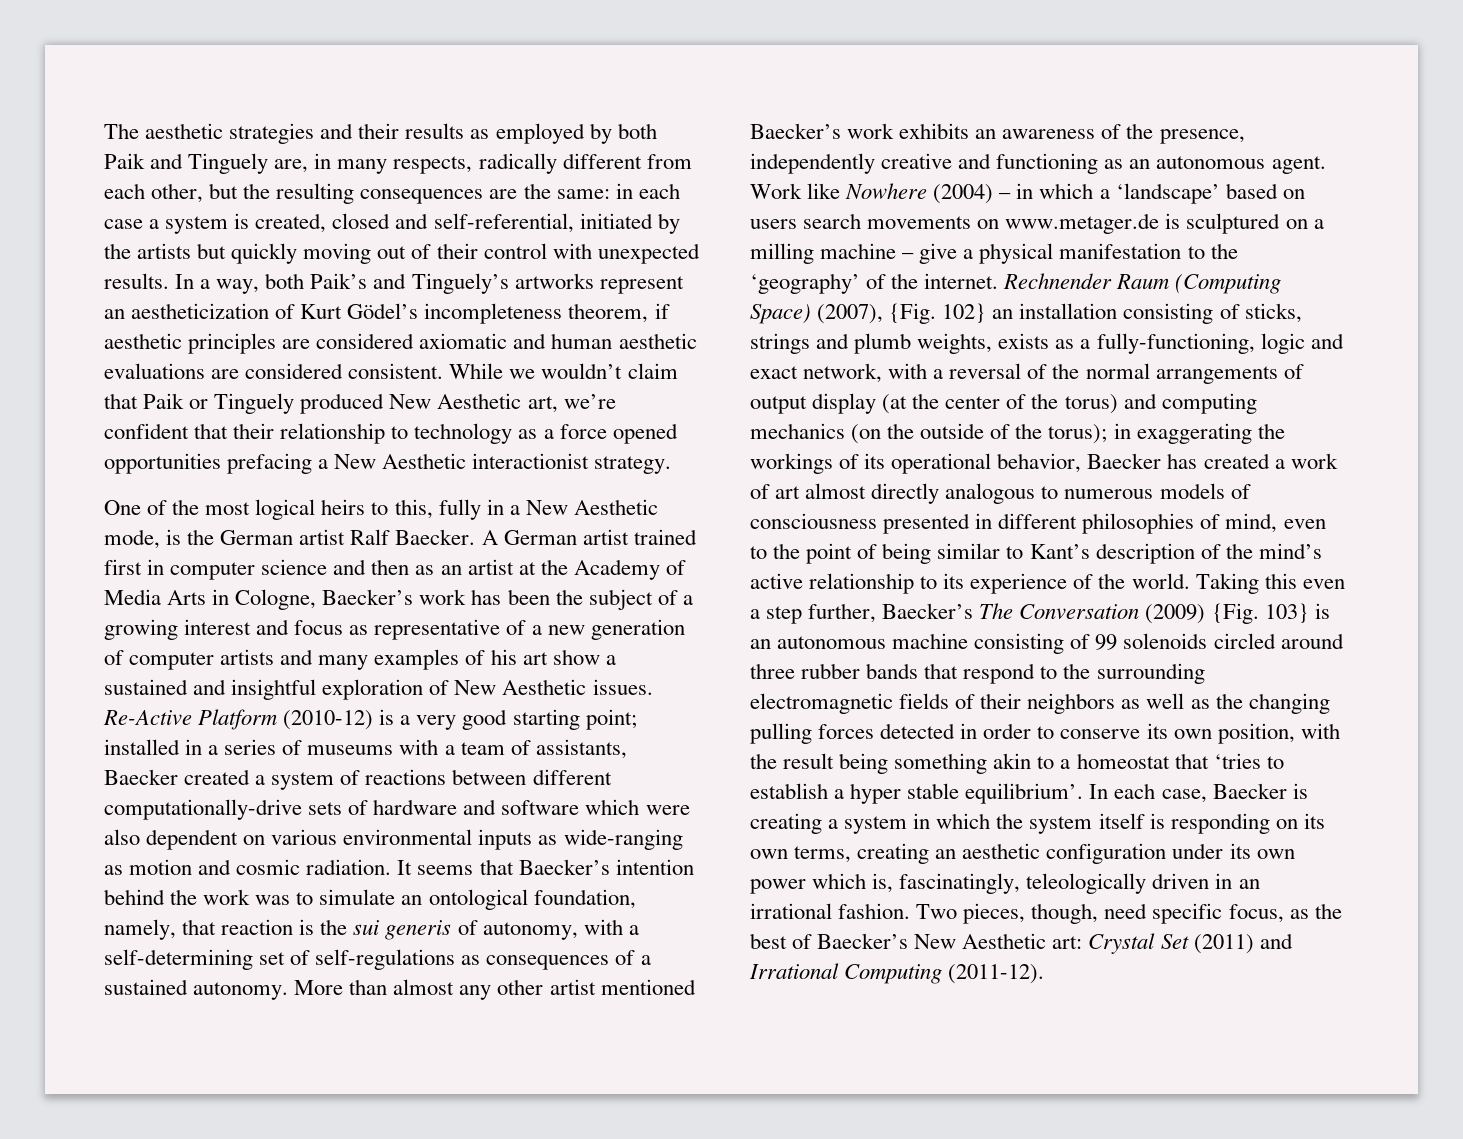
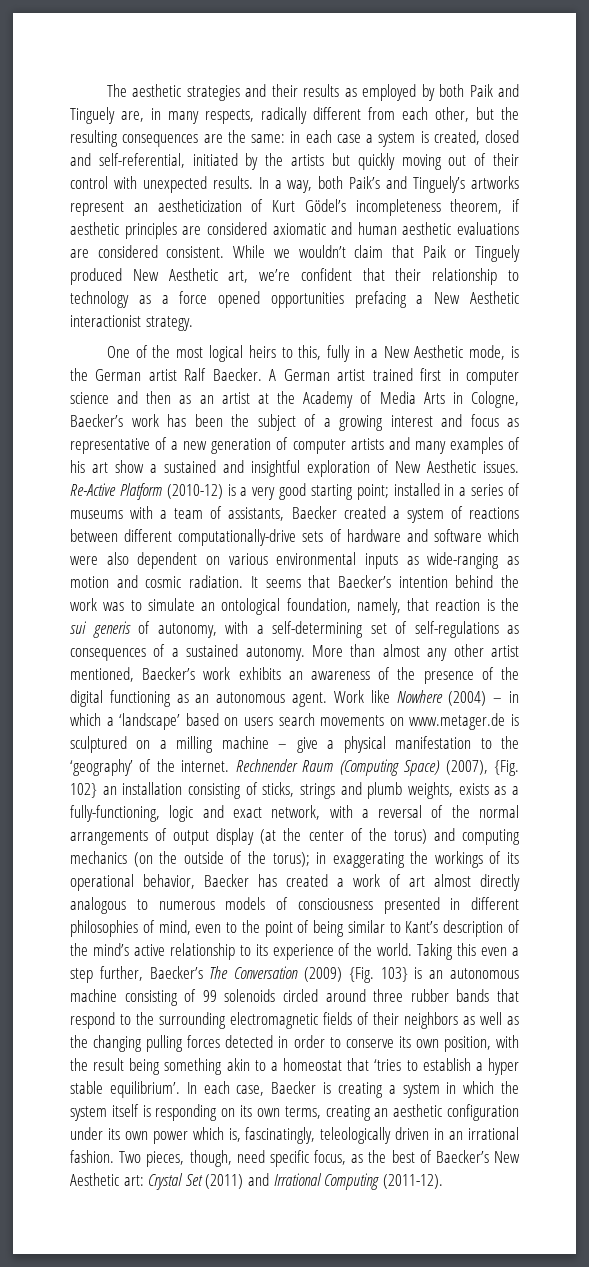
- More than almost any other artist mentioned Baecker’s work exhibits an awareness of the presence, independently creative and functioning as an autonomous agent.
+ More than almost any other artist mentioned, Baecker’s work exhibits an awareness of the presence of the digital functioning as an autonomous agent.

